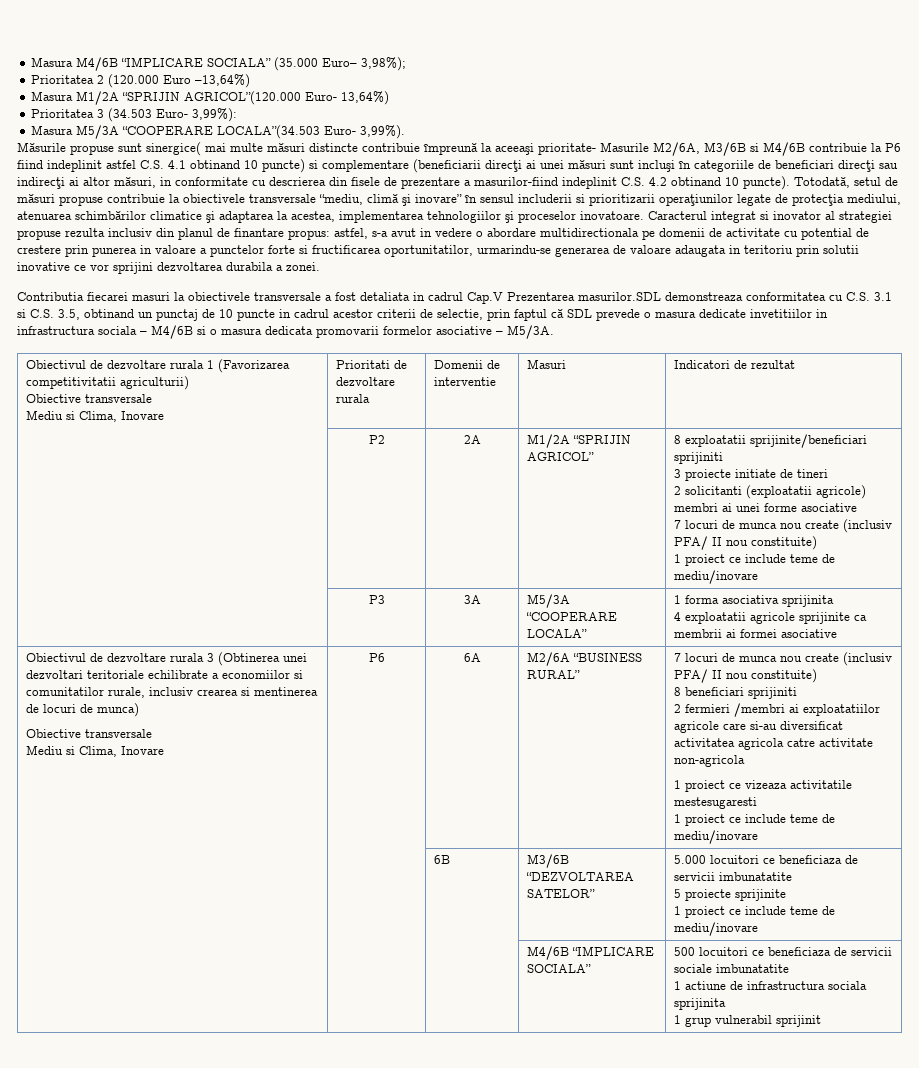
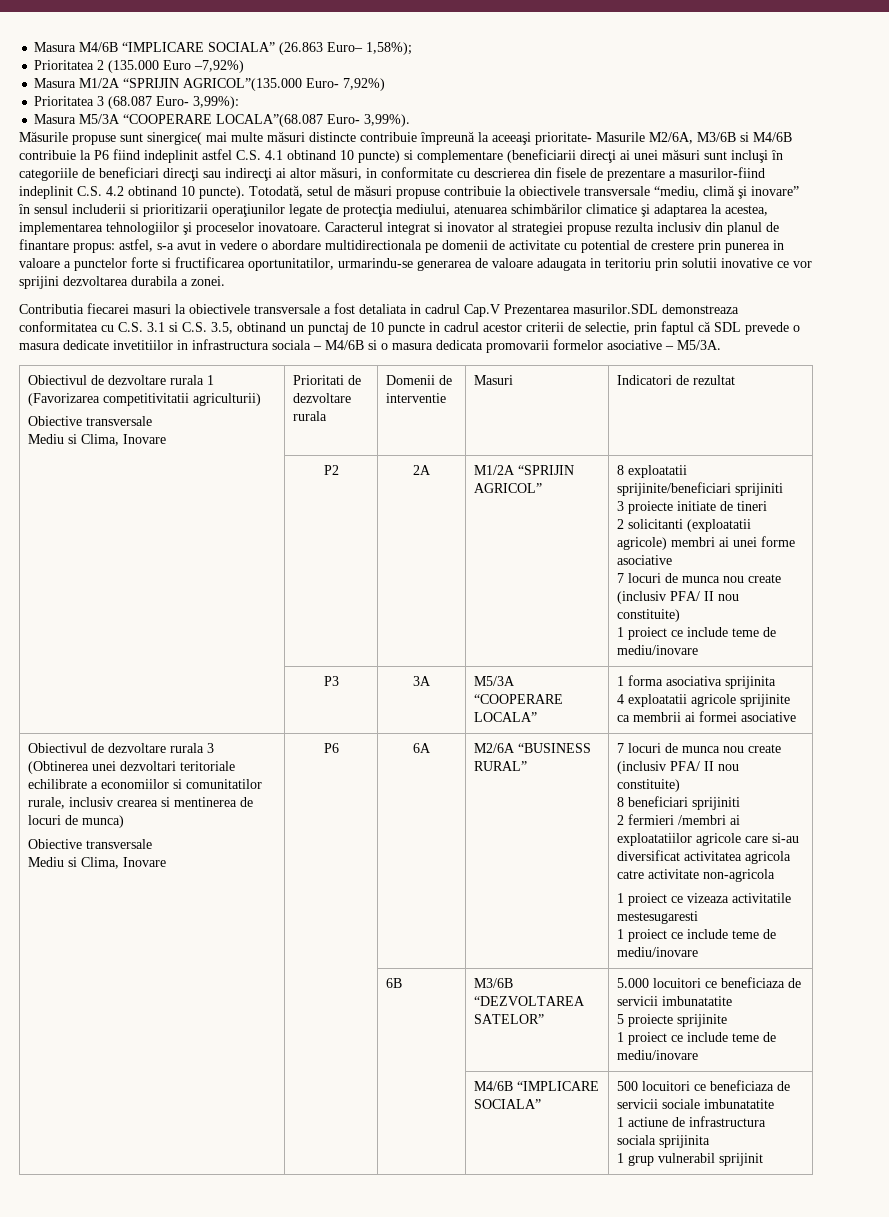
- Masura M4/6B “IMPLICARE SOCIALA” (35.000 Euro– 3,98%);
+ Masura M4/6B “IMPLICARE SOCIALA” (26.863 Euro– 1,58%);
- Prioritatea 2 (120.000 Euro –13,64%)
+ Prioritatea 2 (135.000 Euro –7,92%)
- Masura M1/2A “SPRIJIN AGRICOL”(120.000 Euro- 13,64%)
+ Masura M1/2A “SPRIJIN AGRICOL”(135.000 Euro- 7,92%)
- Prioritatea 3 (34.503 Euro- 3,99%):
+ Prioritatea 3 (68.087 Euro- 3,99%):
- Masura M5/3A “COOPERARE LOCALA”(34.503 Euro- 3,99%).
+ Masura M5/3A “COOPERARE LOCALA”(68.087 Euro- 3,99%).

